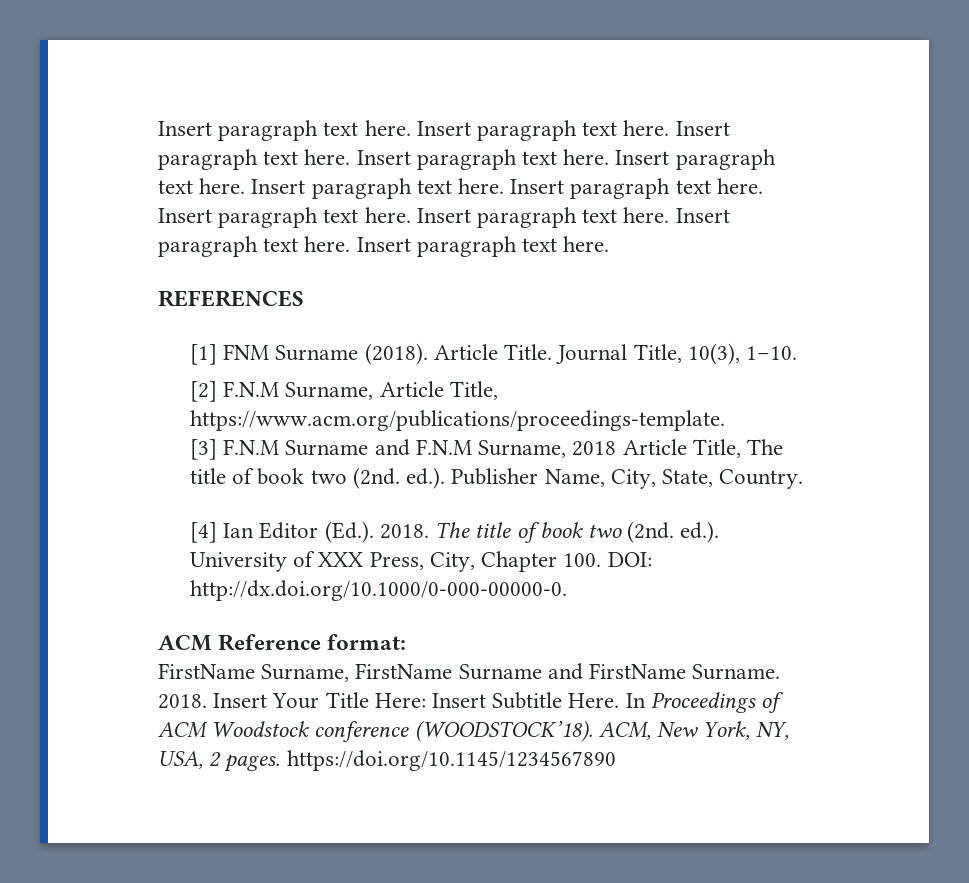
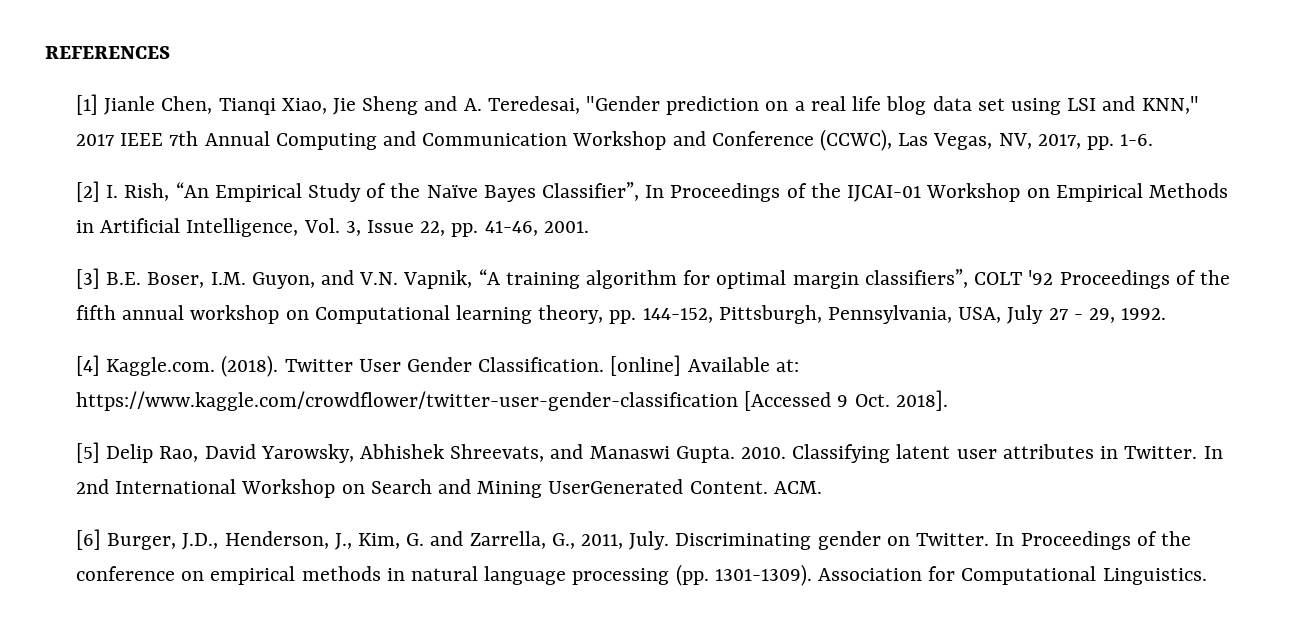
- Insert paragraph text here. Insert paragraph text here. Insert paragraph text here. Insert paragraph text here. Insert paragraph text here. Insert paragraph text here. Insert paragraph text here. Insert paragraph text here. Insert paragraph text here. Insert paragraph text here. Insert paragraph text here.
  REFERENCES
- [1] FNM Surname (2018). Article Title. Journal Title, 10(3), 1–10.
- [2] F.N.M Surname, Article Title, https://www.acm.org/publications/proceedings-template.
- [3] F.N.M Surname and F.N.M Surname, 2018 Article Title, The title of book two (2nd. ed.). Publisher Name, City, State, Country.
- [4] Ian Editor (Ed.). 2018. The title of book two (2nd. ed.). University of XXX Press, City, Chapter 100. DOI: http://dx.doi.org/10.1000/0-000-00000-0.
- ACM Reference format:
- FirstName Surname, FirstName Surname and FirstName Surname. 2018. Insert Your Title Here: Insert Subtitle Here. In Proceedings of ACM Woodstock conference (WOODSTOCK’18). ACM, New York, NY, USA, 2 pages. https://doi.org/10.1145/1234567890
+ [1] Jianle Chen, Tianqi Xiao, Jie Sheng and A. Teredesai, "Gender prediction on a real life blog data set using LSI and KNN," 2017 IEEE 7th Annual Computing and Communication Workshop and Conference (CCWC), Las Vegas, NV, 2017, pp. 1-6.
+ [2] I. Rish, “An Empirical Study of the Naïve Bayes Classifier”, In Proceedings of the IJCAI-01 Workshop on Empirical Methods in Artificial Intelligence, Vol. 3, Issue 22, pp. 41-46, 2001.
+ [3] B.E. Boser, I.M. Guyon, and V.N. Vapnik, “A training algorithm for optimal margin classifiers”, COLT '92 Proceedings of the fifth annual workshop on Computational learning theory, pp. 144-152, Pittsburgh, Pennsylvania, USA, July 27 - 29, 1992.
+ [4] Kaggle.com. (2018). Twitter User Gender Classification. [online] Available at: https://www.kaggle.com/crowdflower/twitter-user-gender-classification [Accessed 9 Oct. 2018].
+ [5] Delip Rao, David Yarowsky, Abhishek Shreevats, and Manaswi Gupta. 2010. Classifying latent user attributes in Twitter. In 2nd International Workshop on Search and Mining UserGenerated Content. ACM.
+ [6] Burger, J.D., Henderson, J., Kim, G. and Zarrella, G., 2011, July. Discriminating gender on Twitter. In Proceedings of the conference on empirical methods in natural language processing (pp. 1301-1309). Association for Computational Linguistics.

